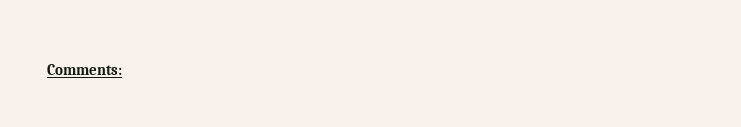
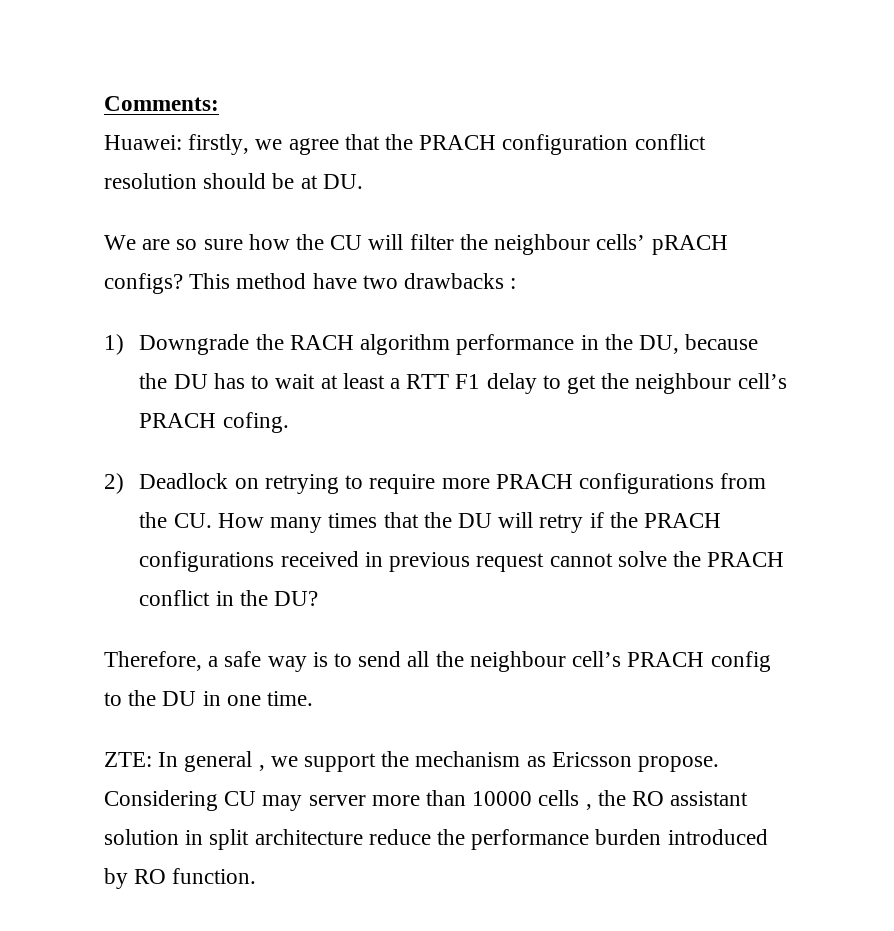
+ Huawei: firstly, we agree that the PRACH configuration conflict resolution should be at DU.
+ We are so sure how the CU will filter the neighbour cells’ pRACH configs? This method have two drawbacks :
+ 1) Downgrade the RACH algorithm performance in the DU, because the DU has to wait at least a RTT F1 delay to get the neighbour cell’s PRACH cofing.
+ 2) Deadlock on retrying to require more PRACH configurations from the CU. How many times that the DU will retry if the PRACH configurations received in previous request cannot solve the PRACH conflict in the DU?
+ Therefore, a safe way is to send all the neighbour cell’s PRACH config to the DU in one time.
+ ZTE: In general , we support the mechanism as Ericsson propose. Considering CU may server more than 10000 cells , the RO assistant solution in split architecture reduce the performance burden introduced by RO function.

